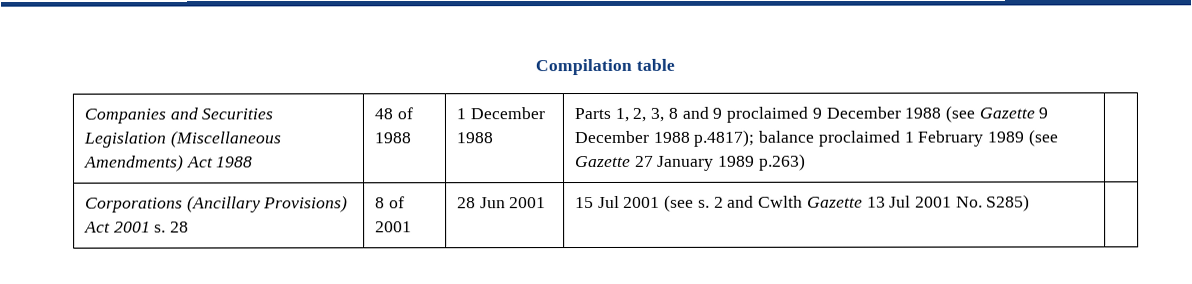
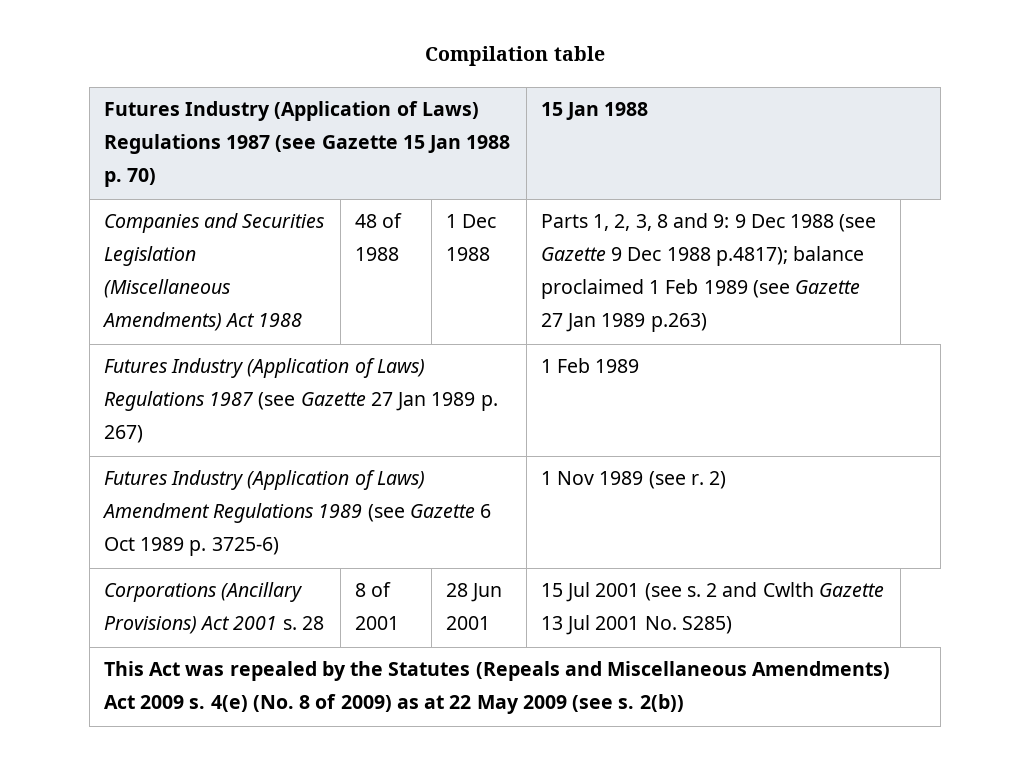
+ Futures Industry (Application of Laws) Regulations 1987 (see Gazette 15 Jan 1988 p. 70) | 15 Jan 1988
- 1 December 1988
+ 1 Dec 1988
- Parts 1, 2, 3, 8 and 9 proclaimed 9 December 1988 (see Gazette 9 December 1988 p.4817); balance proclaimed 1 February 1989 (see Gazette 27 January 1989 p.263)
+ Parts 1, 2, 3, 8 and 9: 9 Dec 1988 (see Gazette 9 Dec 1988 p.4817); balance proclaimed 1 Feb 1989 (see Gazette 27 Jan 1989 p.263)
+ Futures Industry (Application of Laws) Regulations 1987 (see Gazette 27 Jan 1989 p. 267) | 1 Feb 1989
+ Futures Industry (Application of Laws) Amendment Regulations 1989 (see Gazette 6 Oct 1989 p. 3725-6) | 1 Nov 1989 (see r. 2)
- Corporations (Ancillary Provisions) Act 2001 s. 28 | 8 of 2001 | 28 Jun 2001 | 15 Jul 2001 (see s. 2 and Cwlth Gazette 13 Jul 2001 No. S285) |
+ Corporations (Ancillary Provisions) Act 2001 s. 28 | 8 of 2001 | 28 Jun 2001 | 15 Jul 2001 (see s. 2 and Cwlth Gazette 13 Jul 2001 No. S285)
+ This Act was repealed by the Statutes (Repeals and Miscellaneous Amendments) Act 2009 s. 4(e) (No. 8 of 2009) as at 22 May 2009 (see s. 2(b))

